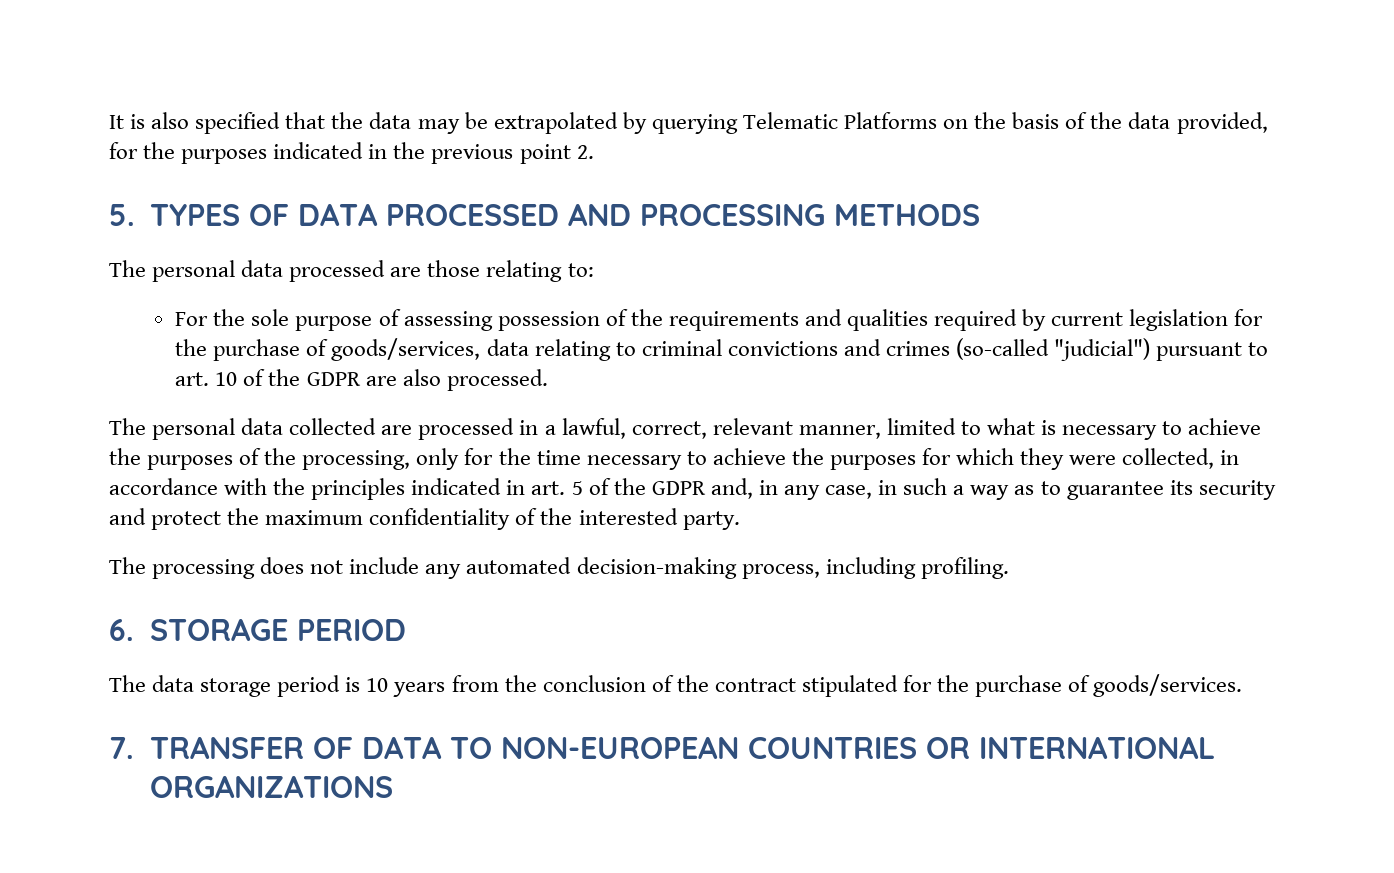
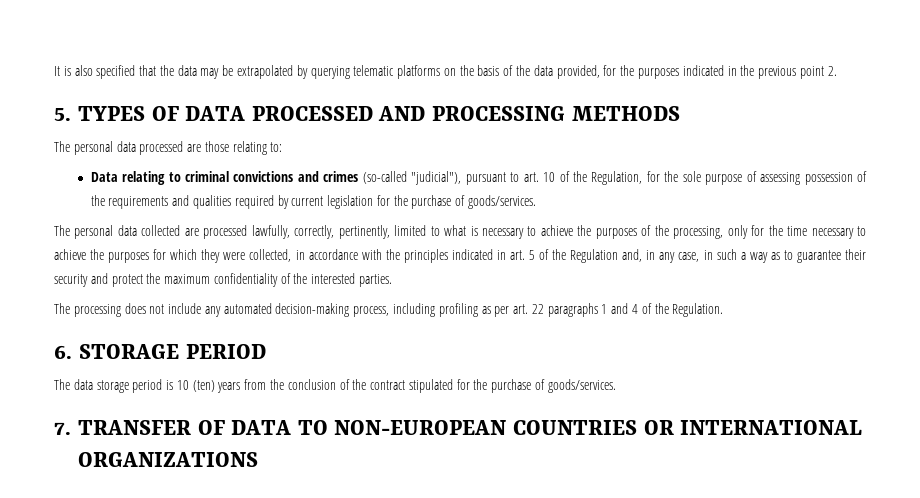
- It is also specified that the data may be extrapolated by querying Telematic Platforms on the basis of the data provided, for the purposes indicated in the previous point 2.
+ It is also specified that the data may be extrapolated by querying telematic platforms on the basis of the data provided, for the purposes indicated in the previous point 2.
- For the sole purpose of assessing possession of the requirements and qualities required by current legislation for the purchase of goods/services, data relating to criminal convictions and crimes (so-called "judicial") pursuant to art. 10 of the GDPR are also processed.
+ Data relating to criminal convictions and crimes (so-called "judicial"), pursuant to art. 10 of the Regulation, for the sole purpose of assessing possession of the requirements and qualities required by current legislation for the purchase of goods/services.
- The personal data collected are processed in a lawful, correct, relevant manner, limited to what is necessary to achieve the purposes of the processing, only for the time necessary to achieve the purposes for which they were collected, in accordance with the principles indicated in art. 5 of the GDPR and, in any case, in such a way as to guarantee its security and protect the maximum confidentiality of the interested party.
+ The personal data collected are processed lawfully, correctly, pertinently, limited to what is necessary to achieve the purposes of the processing, only for the time necessary to achieve the purposes for which they were collected, in accordance with the principles indicated in art. 5 of the Regulation and, in any case, in such a way as to guarantee their security and protect the maximum confidentiality of the interested parties.
- The processing does not include any automated decision-making process, including profiling.
+ The processing does not include any automated decision-making process, including profiling as per art. 22 paragraphs 1 and 4 of the Regulation.
- The data storage period is 10 years from the conclusion of the contract stipulated for the purchase of goods/services.
+ The data storage period is 10 (ten) years from the conclusion of the contract stipulated for the purchase of goods/services.

